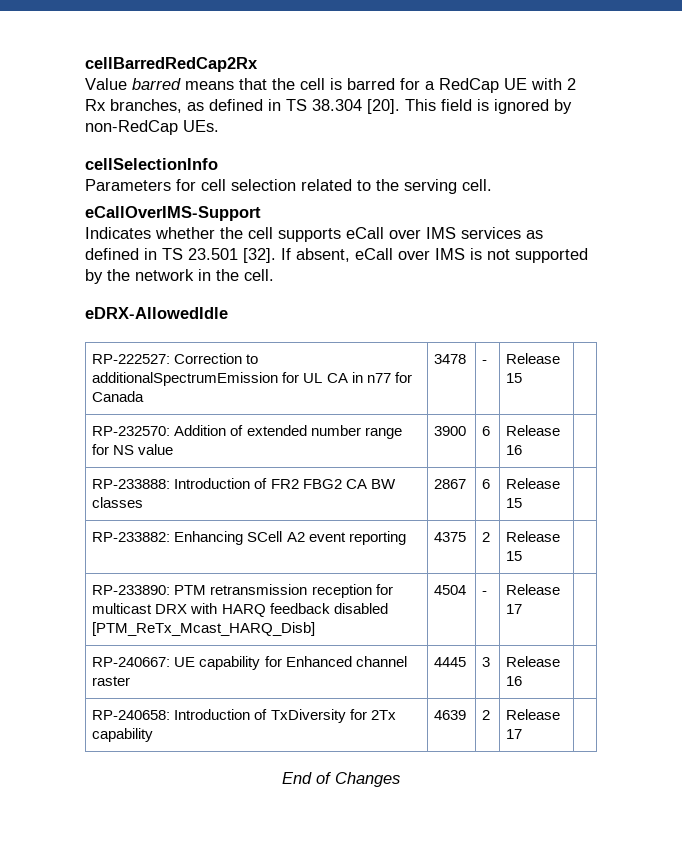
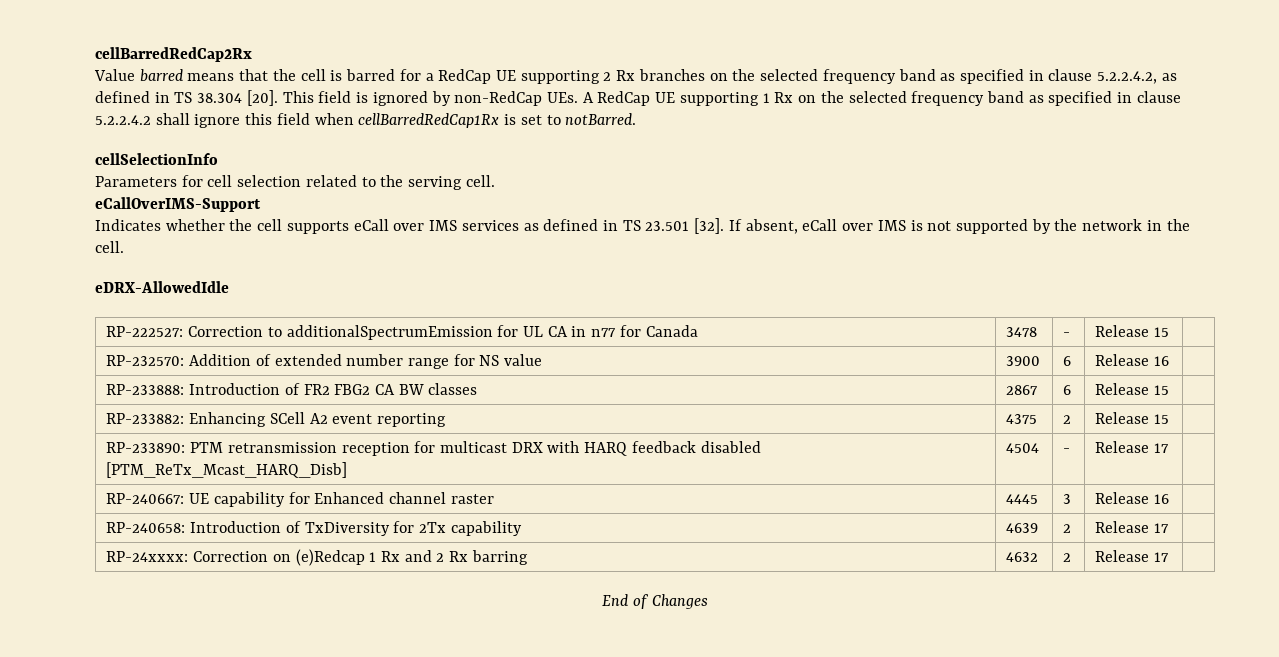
- Value barred means that the cell is barred for a RedCap UE with 2 Rx branches, as defined in TS 38.304 [20].
+ Value barred means that the cell is barred for a RedCap UE supporting 2 Rx branches on the selected frequency band as specified in clause 5.2.2.4.2, as defined in TS 38.304 [20].
- This field is ignored by non-RedCap UEs.
+ This field is ignored by non-RedCap UEs. A RedCap UE supporting 1 Rx on the selected frequency band as specified in clause 5.2.2.4.2 shall ignore this field when cellBarredRedCap1Rx is set to notBarred.
+ RP-24xxxx: Correction on (e)Redcap 1 Rx and 2 Rx barring | 4632 | 2 | Release 17 |

